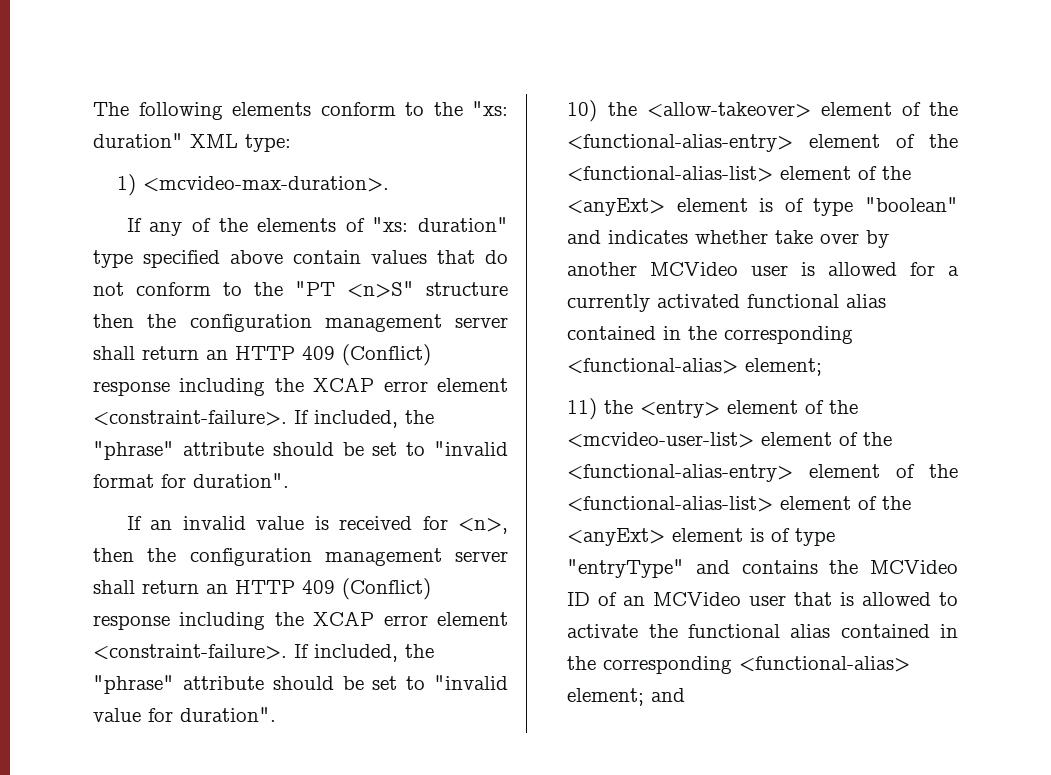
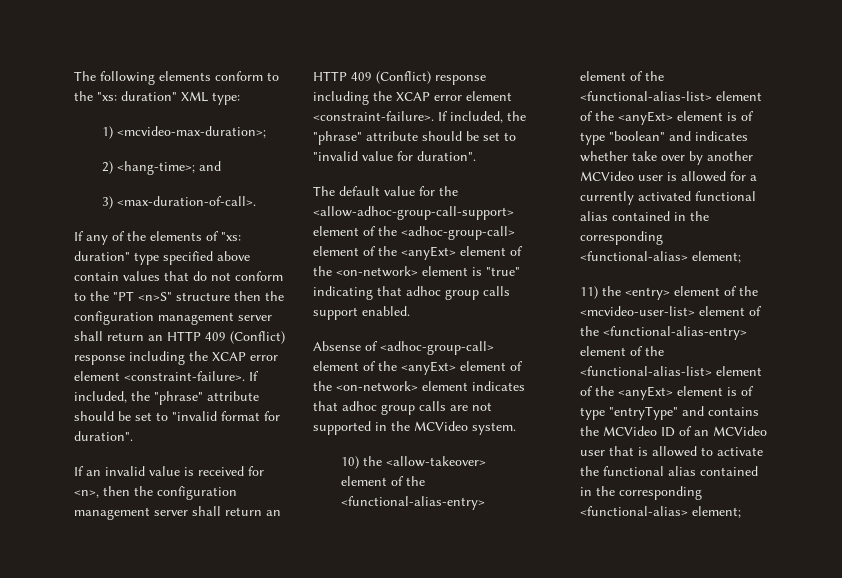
- 1) <mcvideo-max-duration>.
+ 1) <mcvideo-max-duration>;
+ 2) <hang-time>; and
+ 3) <max-duration-of-call>.
+ The default value for the <allow-adhoc-group-call-support> element of the <adhoc-group-call> element of the <anyExt> element of the <on-network> element is "true" indicating that adhoc group calls support enabled.
+ Absense of <adhoc-group-call> element of the <anyExt> element of the <on-network> element indicates that adhoc group calls are not supported in the MCVideo system.
- 11) the <entry> element of the <mcvideo-user-list> element of the <functional-alias-entry> element of the <functional-alias-list> element of the <anyExt> element is of type "entryType" and contains the MCVideo ID of an MCVideo user that is allowed to activate the functional alias contained in the corresponding <functional-alias> element; and
+ 11) the <entry> element of the <mcvideo-user-list> element of the <functional-alias-entry> element of the <functional-alias-list> element of the <anyExt> element is of type "entryType" and contains the MCVideo ID of an MCVideo user that is allowed to activate the functional alias contained in the corresponding <functional-alias> element;

